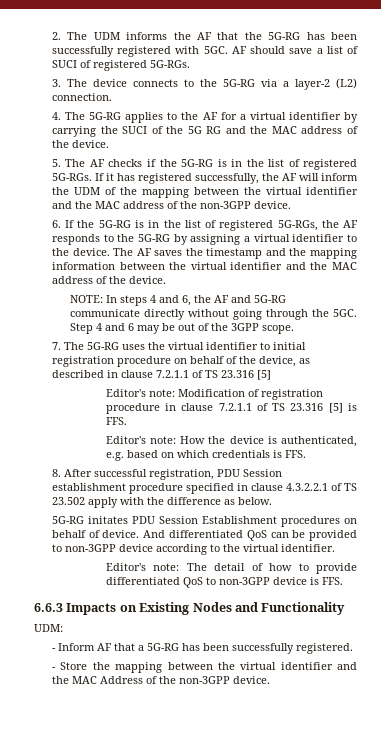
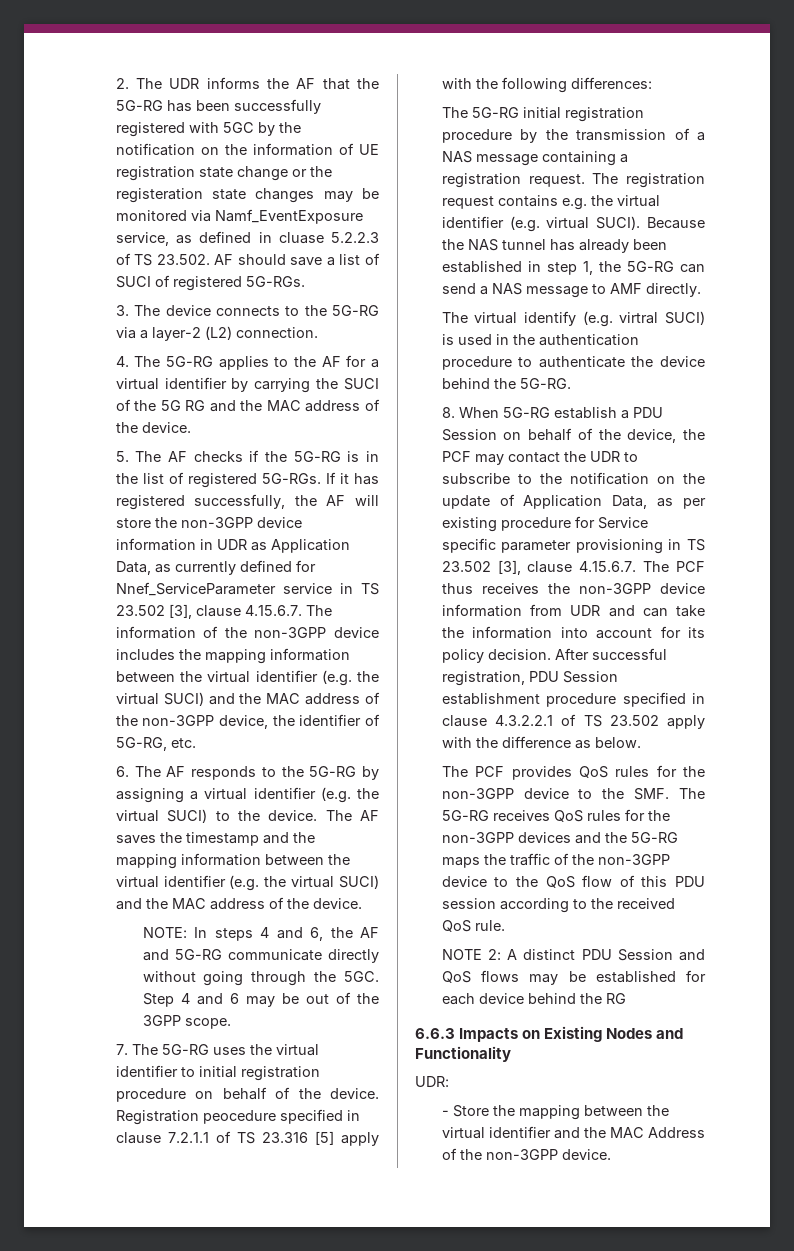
- 2. The UDM informs the AF that the 5G-RG has been successfully registered with 5GC. AF should save a list of SUCI of registered 5G-RGs.
+ 2. The UDR informs the AF that the 5G-RG has been successfully registered with 5GC by the notification on the information of UE registration state change or the registeration state changes may be monitored via Namf_EventExposure service, as defined in cluase 5.2.2.3 of TS 23.502. AF should save a list of SUCI of registered 5G-RGs.
- If it has registered successfully, the AF will inform the UDM of the mapping between the virtual identifier and the MAC address of the non-3GPP device.
- 6. If the 5G-RG is in the list of registered 5G-RGs, the AF responds to the 5G-RG by assigning a virtual identifier to the device.
+ If it has registered successfully, the AF will store the non-3GPP device information in UDR as Application Data, as currently defined for Nnef_ServiceParameter service in TS 23.502 [3], clause 4.15.6.7. The information of the non-3GPP device includes the mapping information between the virtual identifier (e.g. the virtual SUCI) and the MAC address of the non-3GPP device, the identifier of 5G-RG, etc.
+ 6. The AF responds to the 5G-RG by assigning a virtual identifier (e.g. the virtual SUCI) to the device.
- The AF saves the timestamp and the mapping information between the virtual identifier and the MAC address of the device.
+ The AF saves the timestamp and the mapping information between the virtual identifier (e.g. the virtual SUCI) and the MAC address of the device.
- 7. The 5G-RG uses the virtual identifier to initial registration procedure on behalf of the device, as described in clause 7.2.1.1 of TS 23.316 [5]
- Editor's note: Modification of registration procedure in clause 7.2.1.1 of TS 23.316 [5] is FFS.
- Editor's note: How the device is authenticated, e.g. based on which credentials is FFS.
- 8. After successful registration, PDU Session establishment procedure specified in clause 4.3.2.2.1 of TS 23.502 apply with the difference as below.
+ 7. The 5G-RG uses the virtual identifier to initial registration procedure on behalf of the device. Registration peocedure specified in clause 7.2.1.1 of TS 23.316 [5] apply with the following differences:
+ The 5G-RG initial registration procedure by the transmission of a NAS message containing a registration request. The registration request contains e.g. the virtual identifier (e.g. virtual SUCI). Because the NAS tunnel has already been established in step 1, the 5G-RG can send a NAS message to AMF directly.
+ The virtual identify (e.g. virtral SUCI) is used in the authentication procedure to authenticate the device behind the 5G-RG.
+ 8. When 5G-RG establish a PDU Session on behalf of the device, the PCF may contact the UDR to subscribe to the notification on the update of Application Data, as per existing procedure for Service specific parameter provisioning in TS 23.502 [3], clause 4.15.6.7. The PCF thus receives the non-3GPP device information from UDR and can take the information into account for its policy decision. After successful registration, PDU Session establishment procedure specified in clause 4.3.2.2.1 of TS 23.502 apply with the difference as below.
- 5G-RG initates PDU Session Establishment procedures on behalf of device. And differentiated QoS can be provided to non-3GPP device according to the virtual identifier.
- Editor's note: The detail of how to provide differentiated QoS to non-3GPP device is FFS.
+ The PCF provides QoS rules for the non-3GPP device to the SMF. The 5G-RG receives QoS rules for the non-3GPP devices and the 5G-RG maps the traffic of the non-3GPP device to the QoS flow of this PDU session according to the received QoS rule.
+ NOTE 2: A distinct PDU Session and QoS flows may be established for each device behind the RG
- UDM:
- - Inform AF that a 5G-RG has been successfully registered.
+ UDR:

